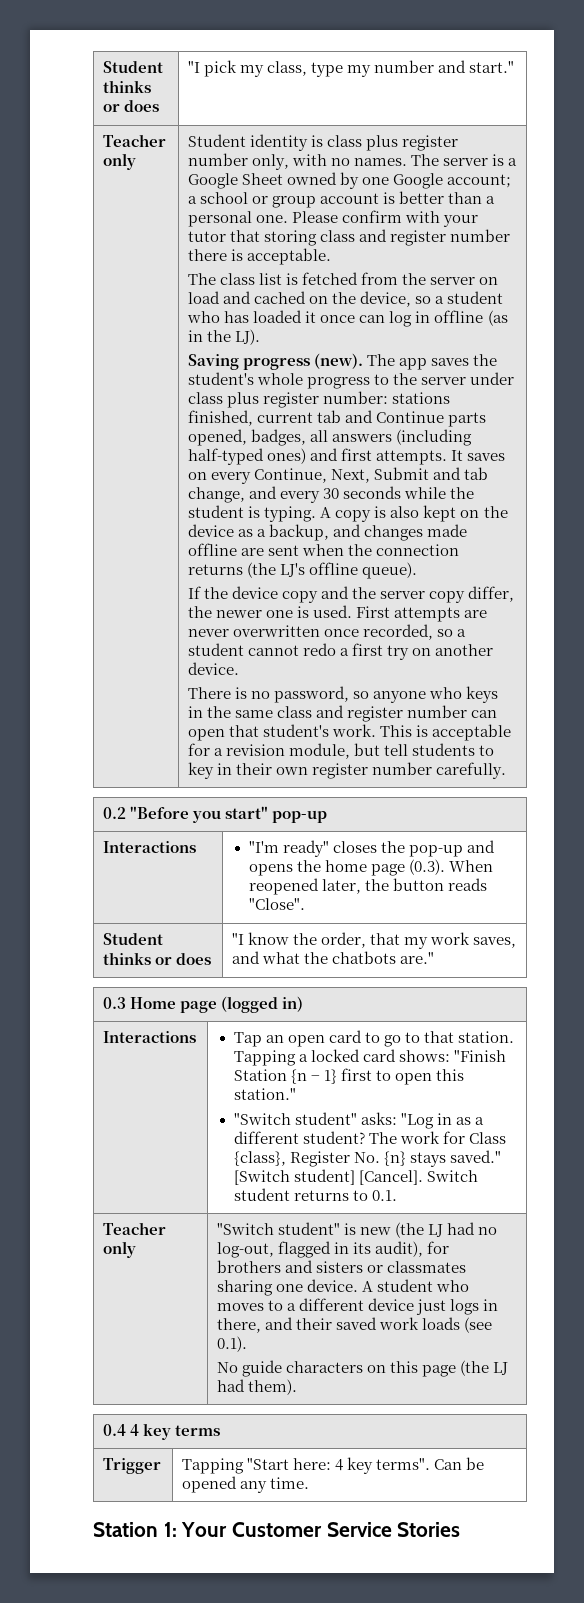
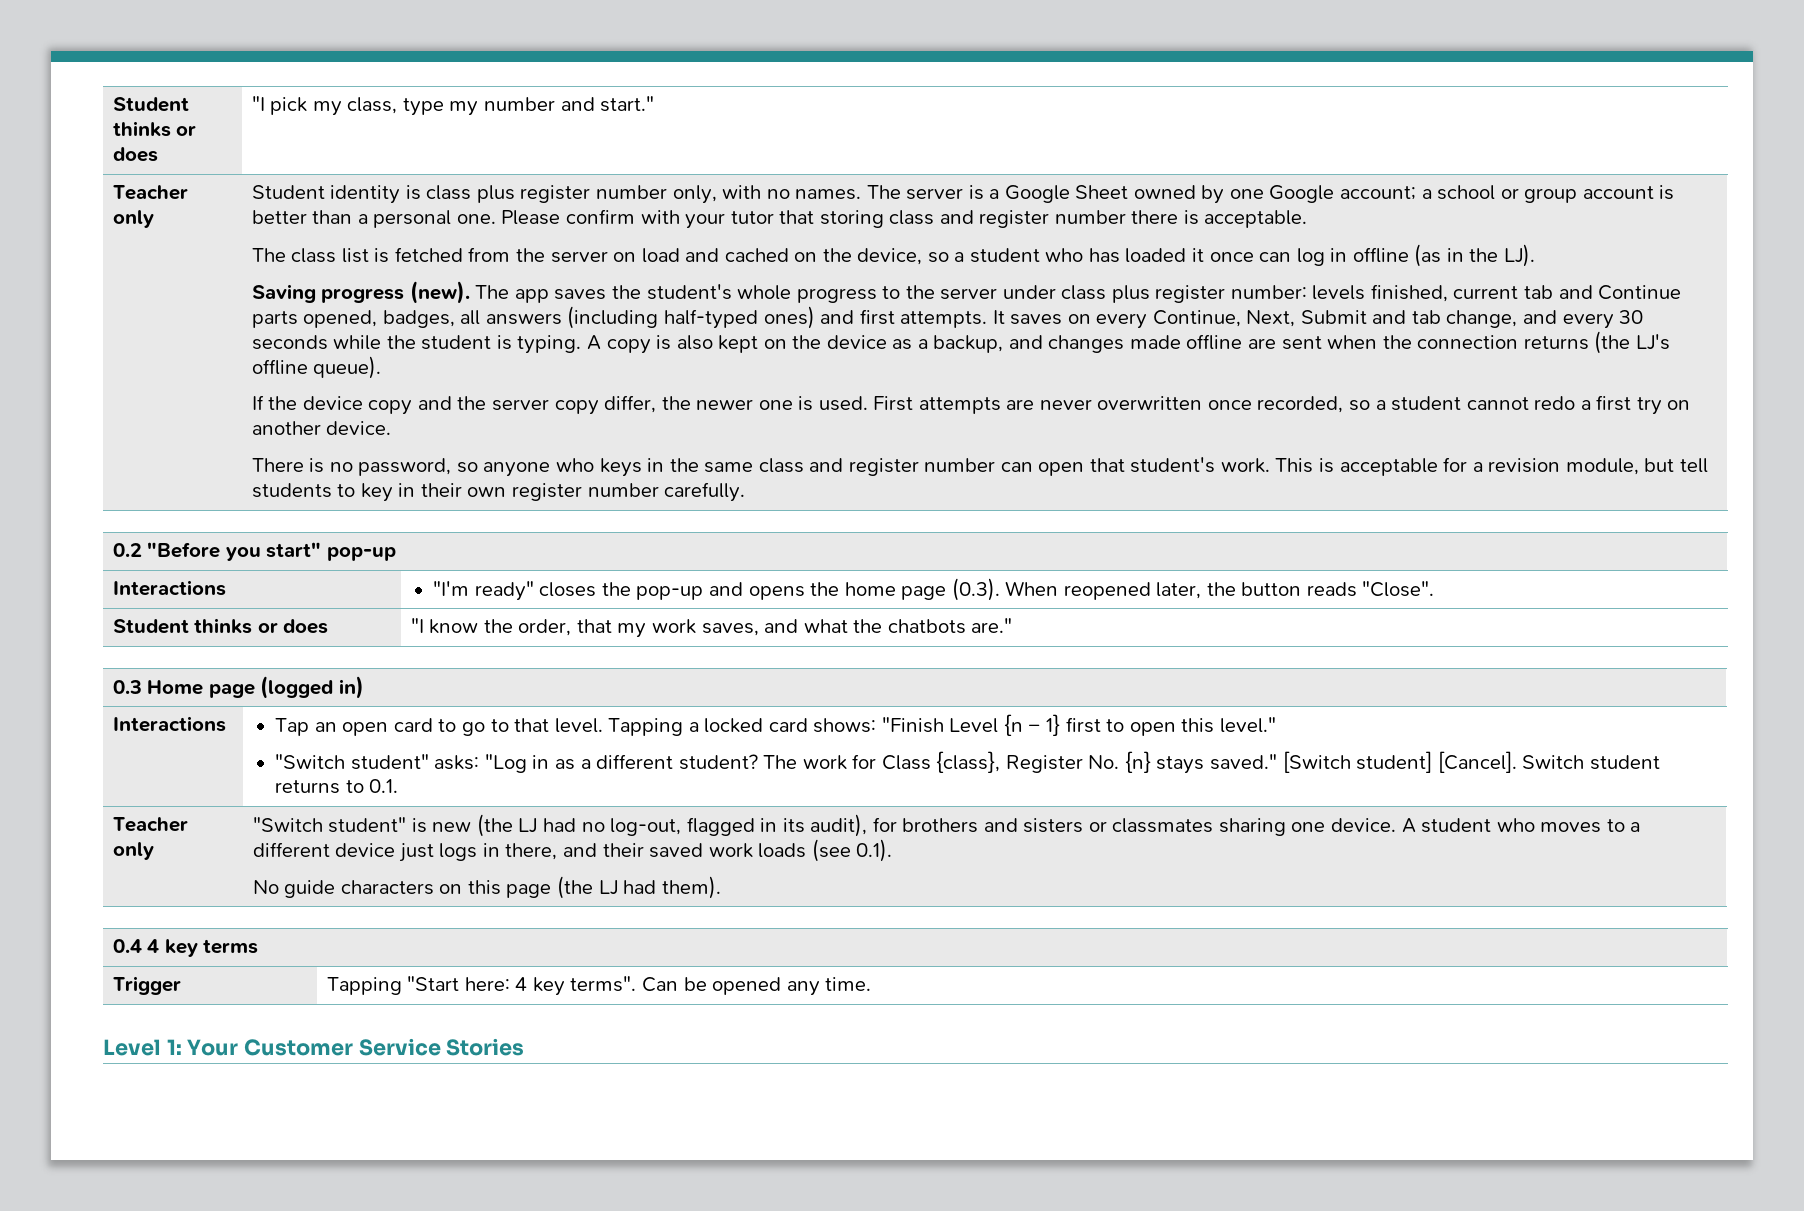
- The app saves the student's whole progress to the server under class plus register number: stations finished, current tab and Continue parts opened, badges, all answers (including half-typed ones) and first attempts.
+ The app saves the student's whole progress to the server under class plus register number: levels finished, current tab and Continue parts opened, badges, all answers (including half-typed ones) and first attempts.
- Tap an open card to go to that station.
+ Tap an open card to go to that level.
- Tapping a locked card shows: "Finish Station {n − 1} first to open this station."
+ Tapping a locked card shows: "Finish Level {n − 1} first to open this level."
- Station 1: Your Customer Service Stories
+ Level 1: Your Customer Service Stories

